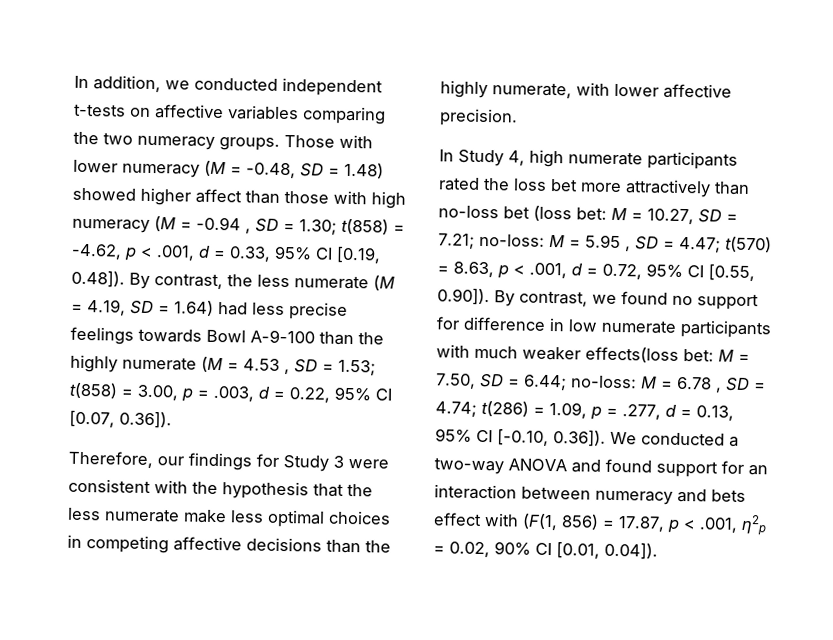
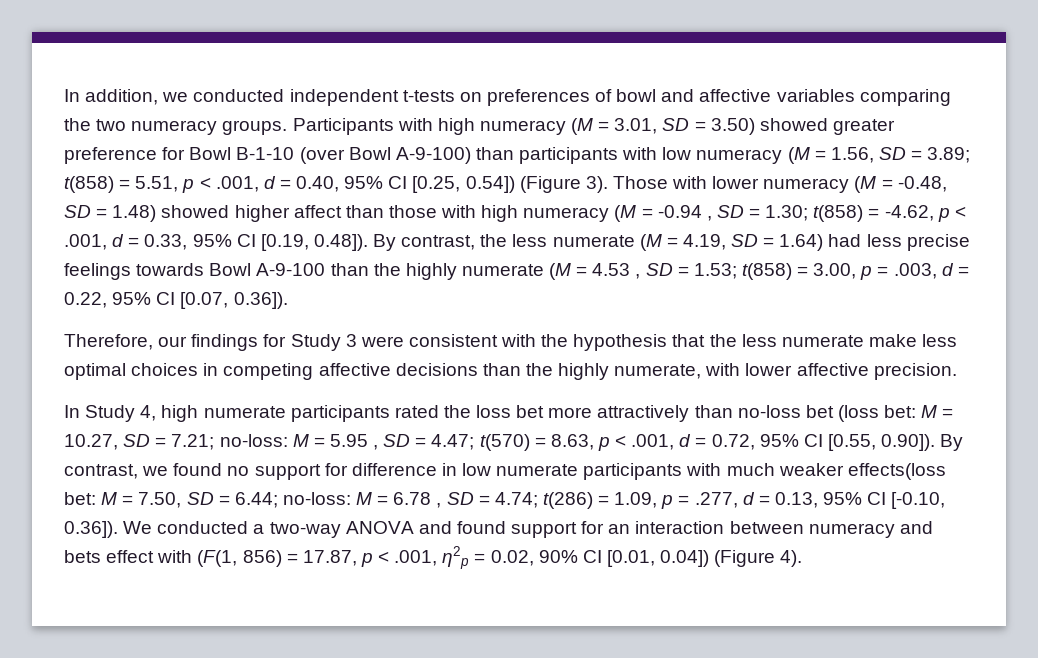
- In addition, we conducted independent t-tests on affective variables comparing the two numeracy groups.
+ In addition, we conducted independent t-tests on preferences of bowl and affective variables comparing the two numeracy groups.
+ Participants with high numeracy (M = 3.01, SD = 3.50) showed greater preference for Bowl B-1-10 (over Bowl A-9-100) than participants with low numeracy (M = 1.56, SD = 3.89; t(858) = 5.51, p < .001, d = 0.40, 95% CI [0.25, 0.54]) (Figure 3).
- t(286) = 1.09, p = .277, d = 0.13, 95% CI [-0.10, 0.36]). We conducted a two-way ANOVA and found support for an interaction between numeracy and bets effect with (F(1, 856) = 17.87, p < .001, η2p = 0.02, 90% CI [0.01, 0.04]).
+ t(286) = 1.09, p = .277, d = 0.13, 95% CI [-0.10, 0.36]). We conducted a two-way ANOVA and found support for an interaction between numeracy and bets effect with (F(1, 856) = 17.87, p < .001, η2p = 0.02, 90% CI [0.01, 0.04]) (Figure 4).

